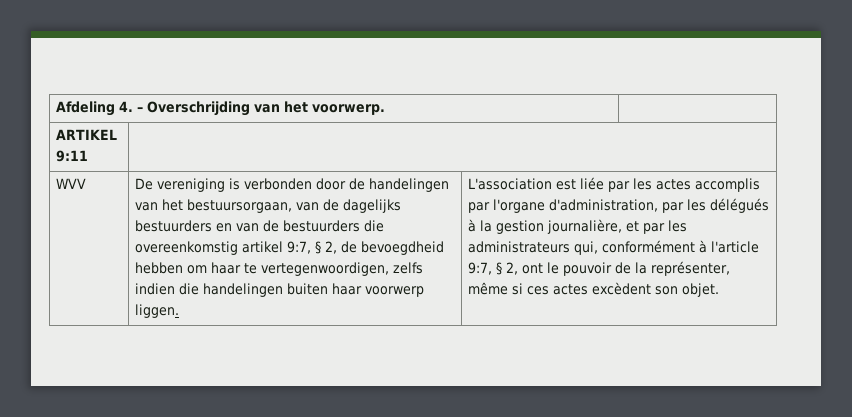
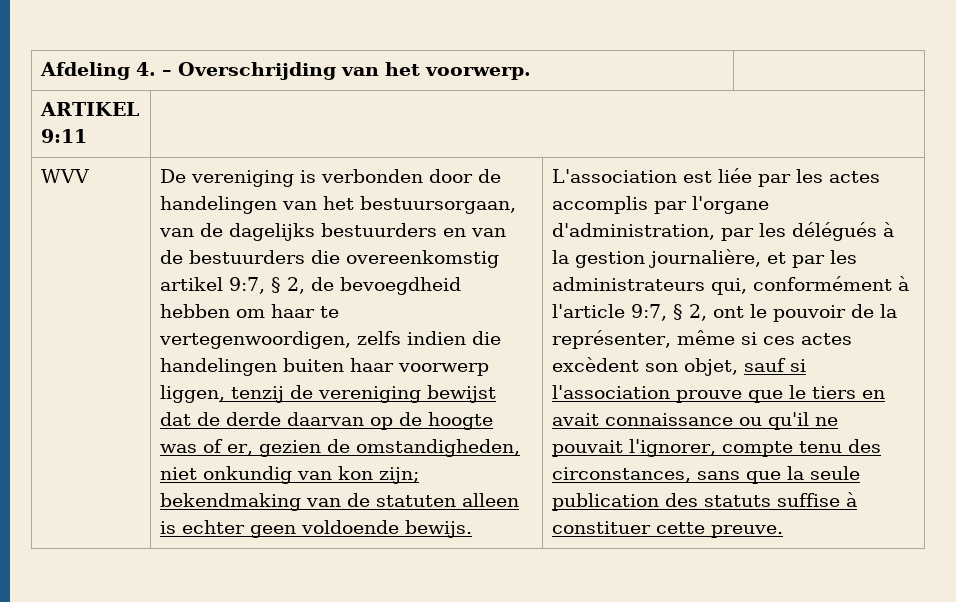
- De vereniging is verbonden door de handelingen van het bestuursorgaan, van de dagelijks bestuurders en van de bestuurders die overeenkomstig artikel 9:7, § 2, de bevoegdheid hebben om haar te vertegenwoordigen, zelfs indien die handelingen buiten haar voorwerp liggen.
+ De vereniging is verbonden door de handelingen van het bestuursorgaan, van de dagelijks bestuurders en van de bestuurders die overeenkomstig artikel 9:7, § 2, de bevoegdheid hebben om haar te vertegenwoordigen, zelfs indien die handelingen buiten haar voorwerp liggen, tenzij de vereniging bewijst dat de derde daarvan op de hoogte was of er, gezien de omstandigheden, niet onkundig van kon zijn; bekendmaking van de statuten alleen is echter geen voldoende bewijs.
- L'association est liée par les actes accomplis par l'organe d'administration, par les délégués à la gestion journalière, et par les administrateurs qui, conformément à l'article 9:7, § 2, ont le pouvoir de la représenter, même si ces actes excèdent son objet.
+ L'association est liée par les actes accomplis par l'organe d'administration, par les délégués à la gestion journalière, et par les administrateurs qui, conformément à l'article 9:7, § 2, ont le pouvoir de la représenter, même si ces actes excèdent son objet, sauf si l'association prouve que le tiers en avait connaissance ou qu'il ne pouvait l'ignorer, compte tenu des circonstances, sans que la seule publication des statuts suffise à constituer cette preuve.

